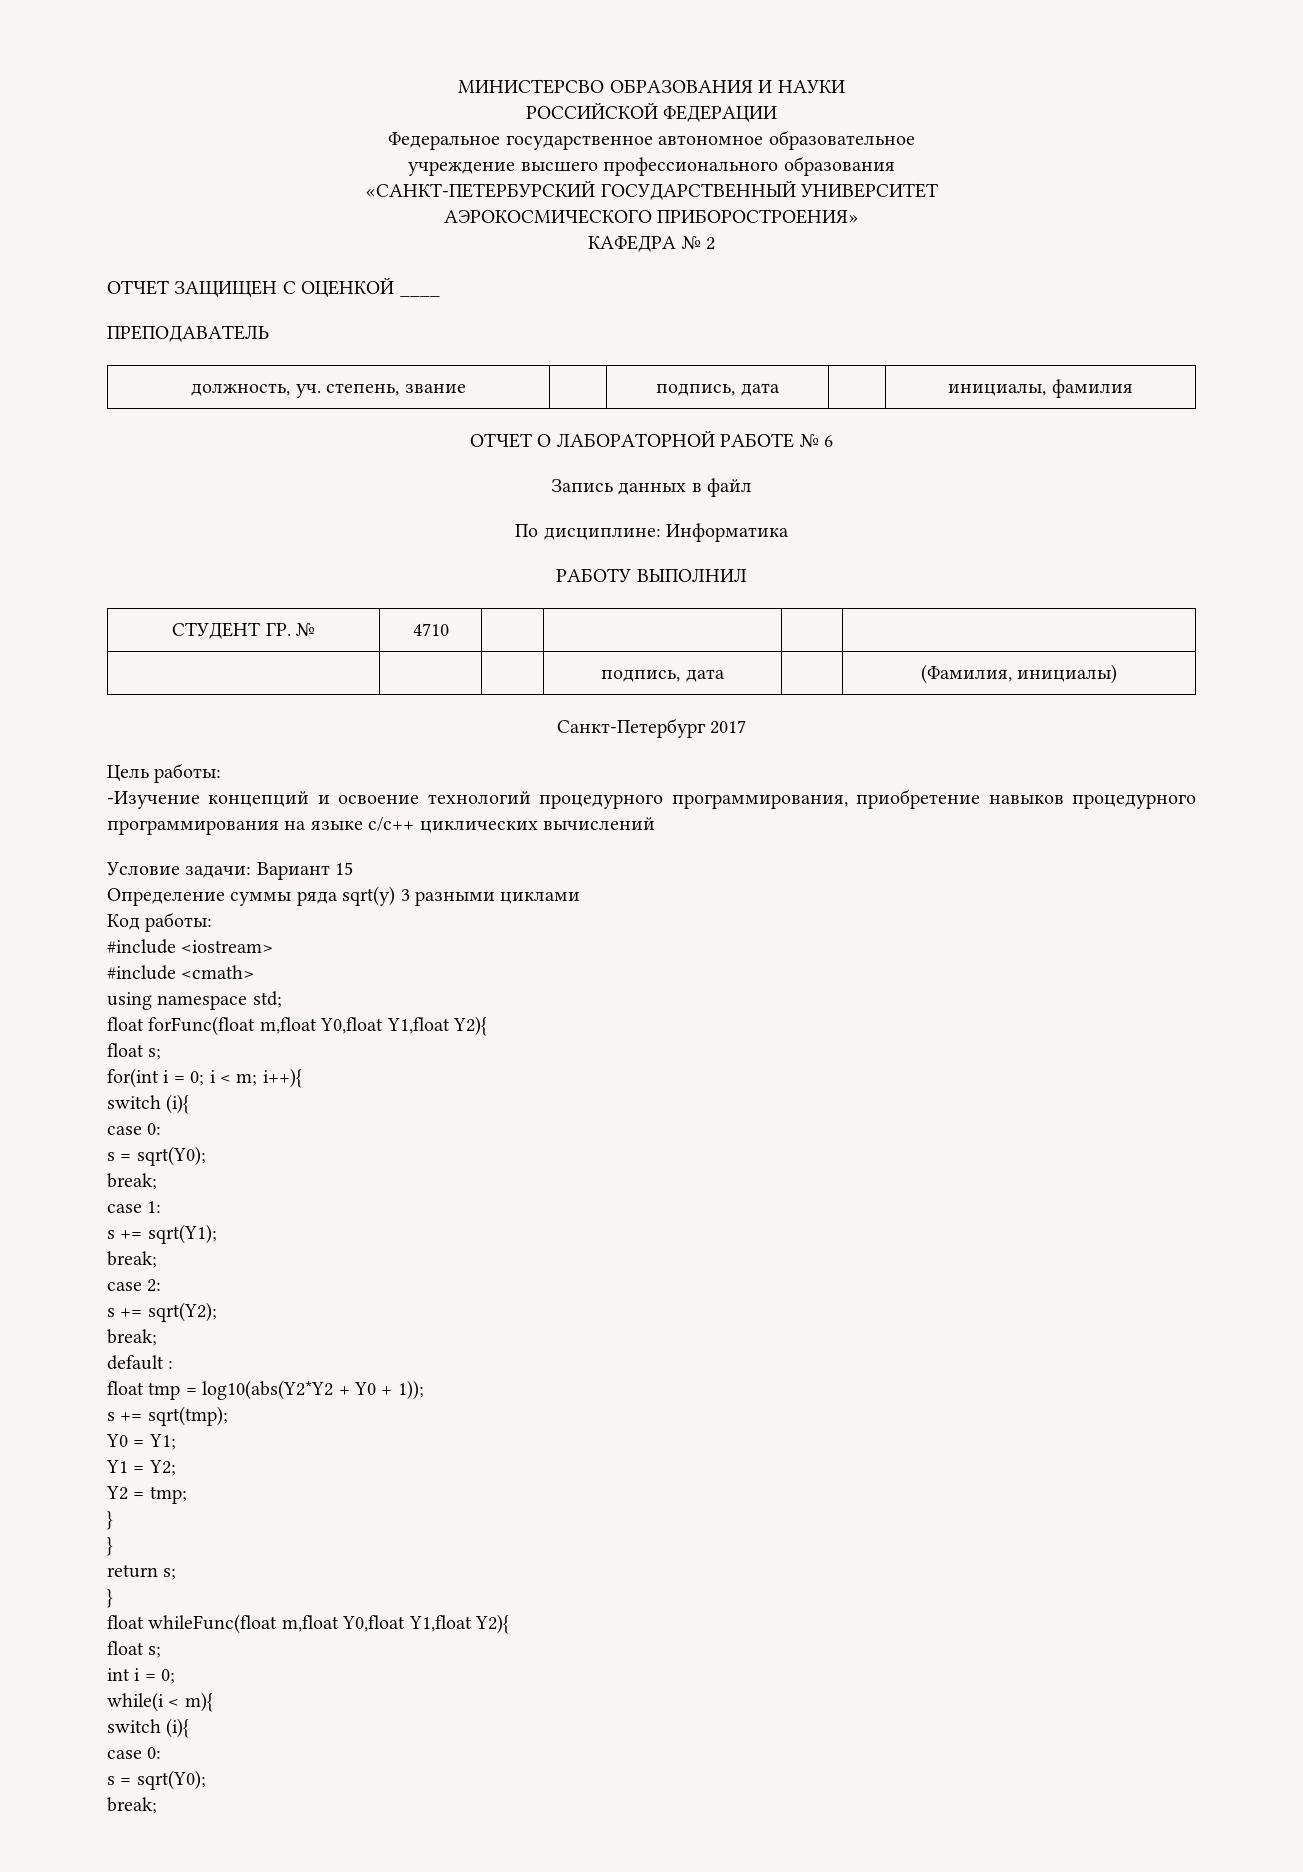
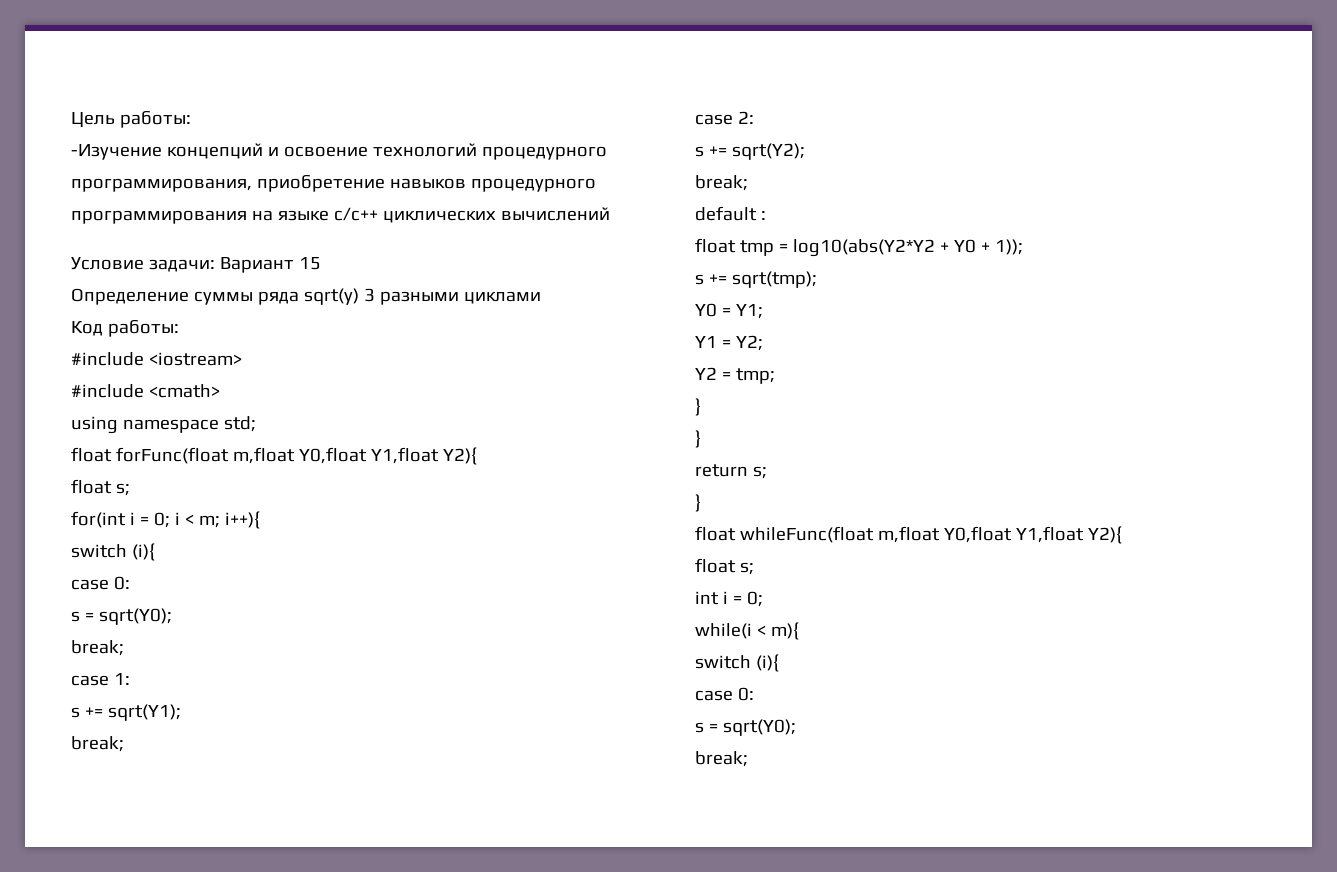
- МИНИСТЕРСВО ОБРАЗОВАНИЯ И НАУКИ
- РОССИЙСКОЙ ФЕДЕРАЦИИ
- Федеральное государственное автономное образовательное
- учреждение высшего профессионального образования
- «САНКТ-ПЕТЕРБУРСКИЙ ГОСУДАРСТВЕННЫЙ УНИВЕРСИТЕТ
- АЭРОКОСМИЧЕСКОГО ПРИБОРОСТРОЕНИЯ»
- КАФЕДРА № 2
- ОТЧЕТ ЗАЩИЩЕН С ОЦЕНКОЙ ____
- ПРЕПОДАВАТЕЛЬ
- должность, уч. степень, звание | | подпись, дата | | инициалы, фамилия
- ОТЧЕТ О ЛАБОРАТОРНОЙ РАБОТЕ № 6
- Запись данных в файл
- По дисциплине: Информатика
- РАБОТУ ВЫПОЛНИЛ
- СТУДЕНТ ГР. № | 4710 | | | |
- | | | подпись, дата | | (Фамилия, инициалы)
- Санкт-Петербург 2017

